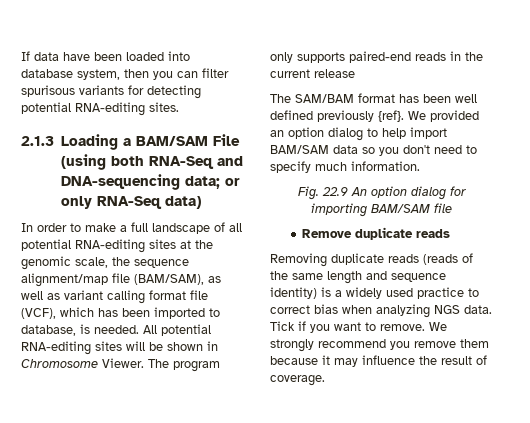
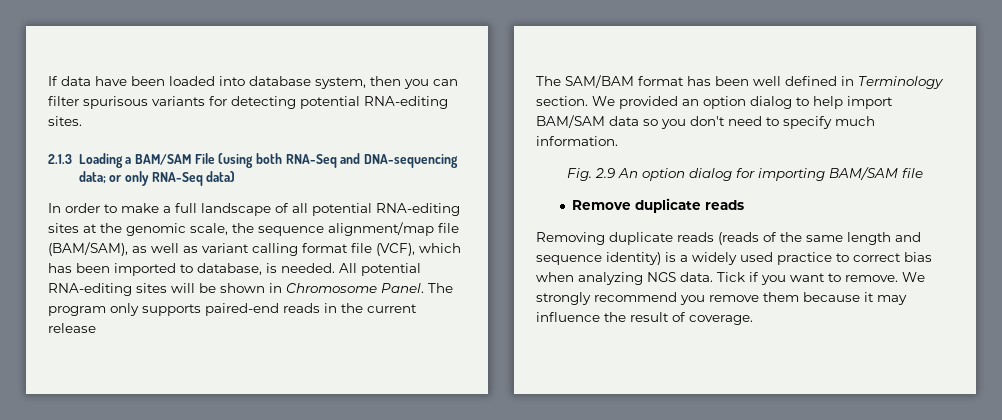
- All potential RNA-editing sites will be shown in Chromosome Viewer.
+ All potential RNA-editing sites will be shown in Chromosome Panel.
- The SAM/BAM format has been well defined previously {ref}.
+ The SAM/BAM format has been well defined in Terminology section.
- Fig. 22.9 An option dialog for importing BAM/SAM file
+ Fig. 2.9 An option dialog for importing BAM/SAM file

